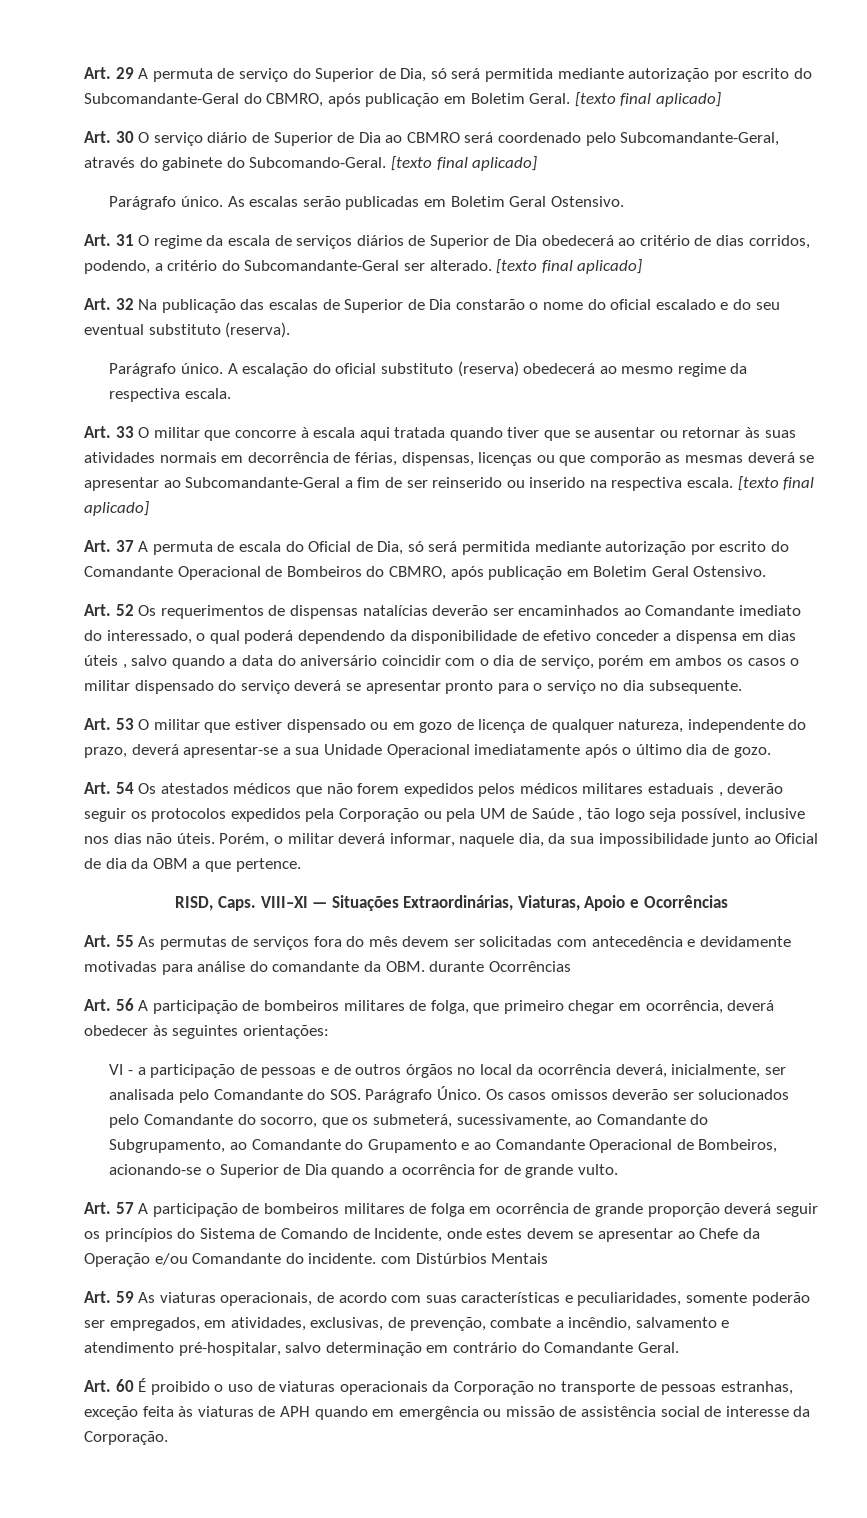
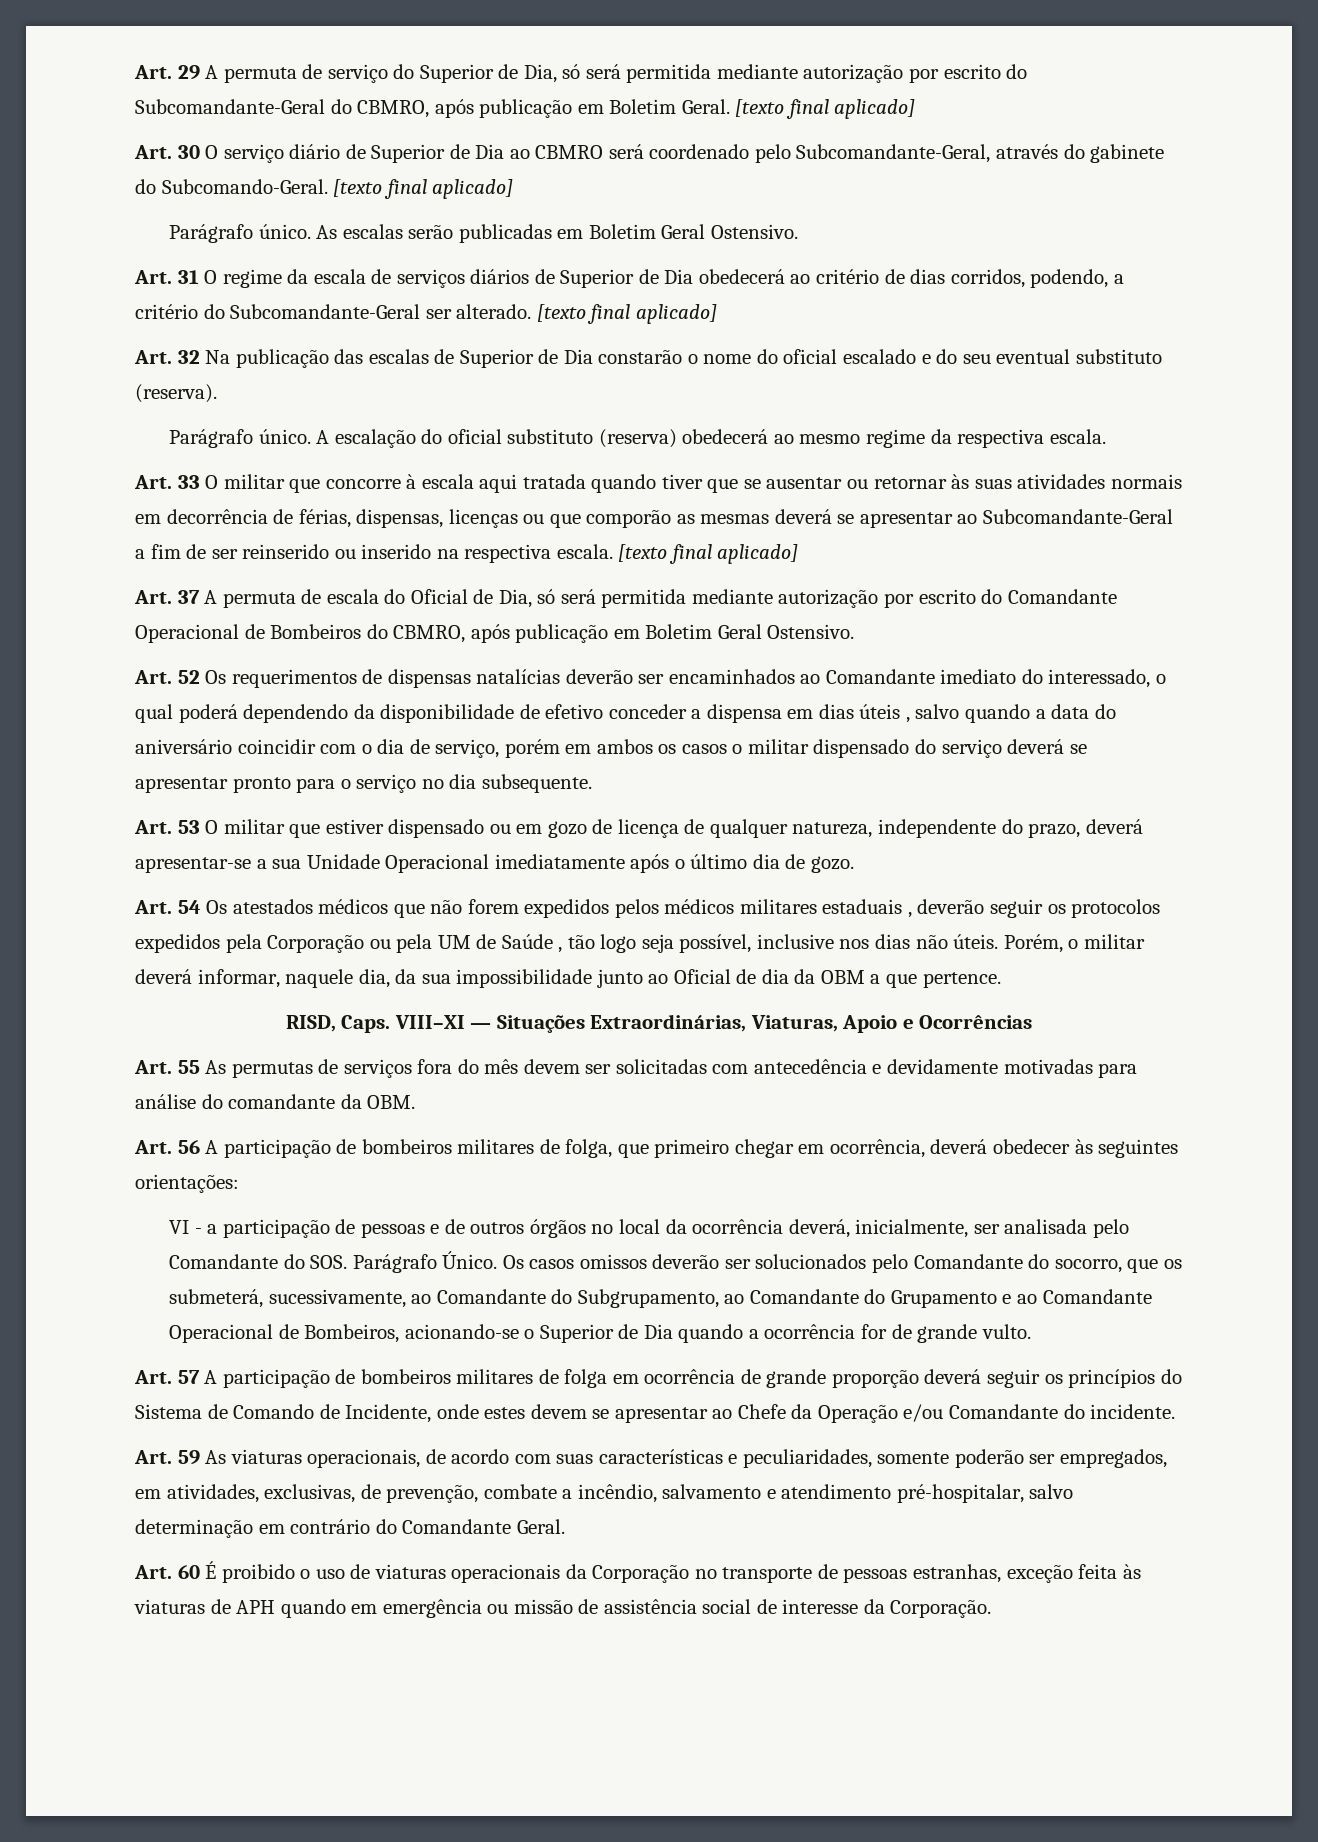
- Art. 55 As permutas de serviços fora do mês devem ser solicitadas com antecedência e devidamente motivadas para análise do comandante da OBM. durante Ocorrências
+ Art. 55 As permutas de serviços fora do mês devem ser solicitadas com antecedência e devidamente motivadas para análise do comandante da OBM.
- Art. 57 A participação de bombeiros militares de folga em ocorrência de grande proporção deverá seguir os princípios do Sistema de Comando de Incidente, onde estes devem se apresentar ao Chefe da Operação e/ou Comandante do incidente. com Distúrbios Mentais
+ Art. 57 A participação de bombeiros militares de folga em ocorrência de grande proporção deverá seguir os princípios do Sistema de Comando de Incidente, onde estes devem se apresentar ao Chefe da Operação e/ou Comandante do incidente.

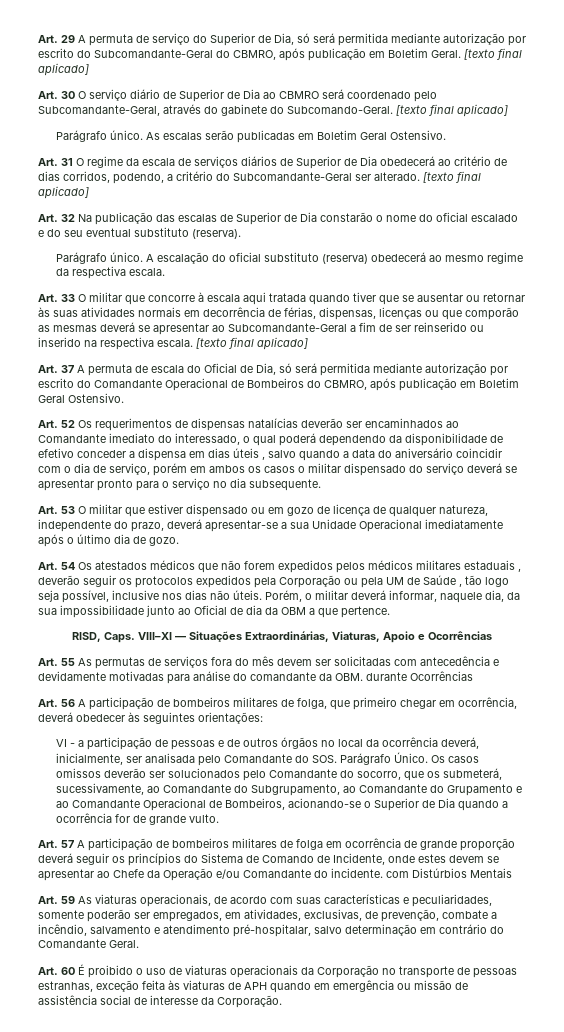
- Art. 55 As permutas de serviços fora do mês devem ser solicitadas com antecedência e devidamente motivadas para análise do comandante da OBM.
+ Art. 55 As permutas de serviços fora do mês devem ser solicitadas com antecedência e devidamente motivadas para análise do comandante da OBM. durante Ocorrências
- Art. 57 A participação de bombeiros militares de folga em ocorrência de grande proporção deverá seguir os princípios do Sistema de Comando de Incidente, onde estes devem se apresentar ao Chefe da Operação e/ou Comandante do incidente.
+ Art. 57 A participação de bombeiros militares de folga em ocorrência de grande proporção deverá seguir os princípios do Sistema de Comando de Incidente, onde estes devem se apresentar ao Chefe da Operação e/ou Comandante do incidente. com Distúrbios Mentais

